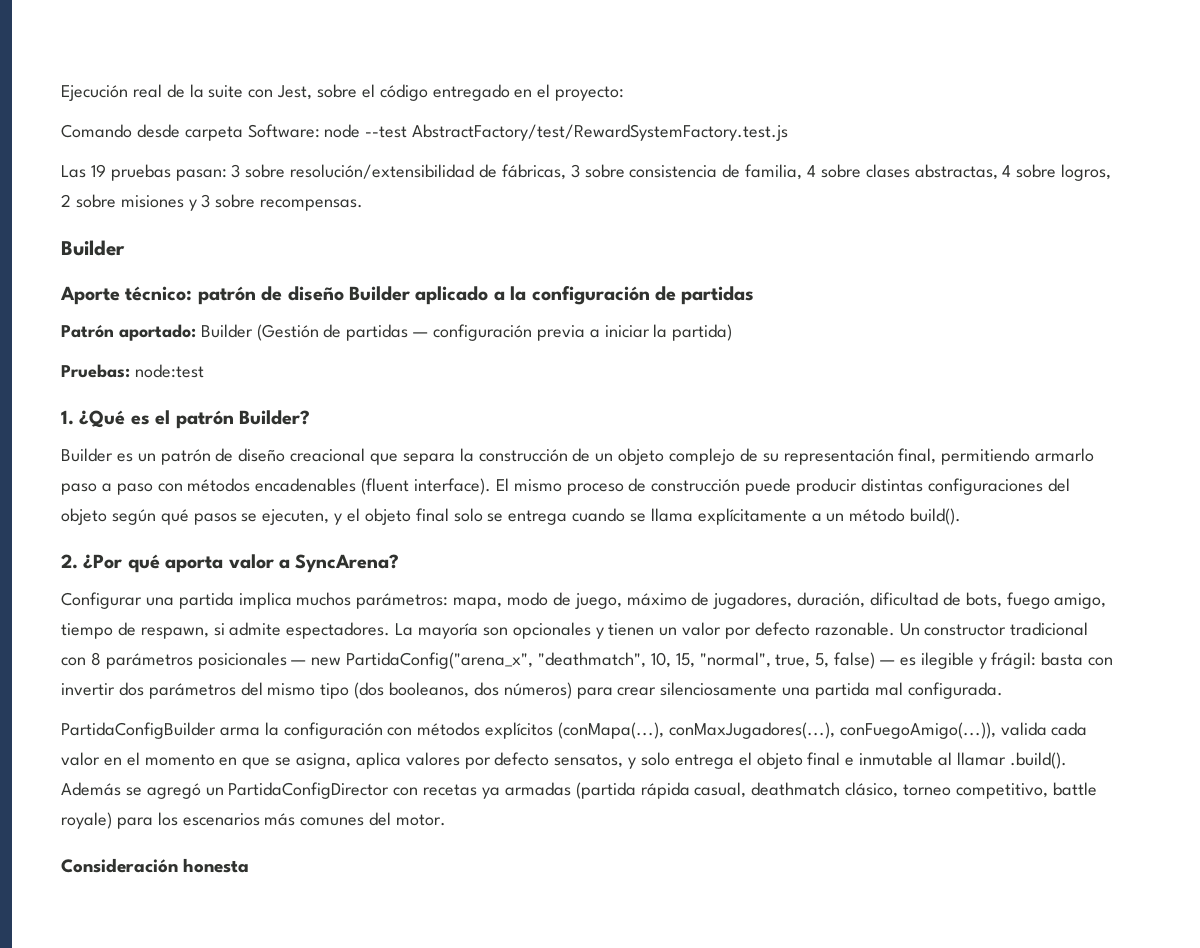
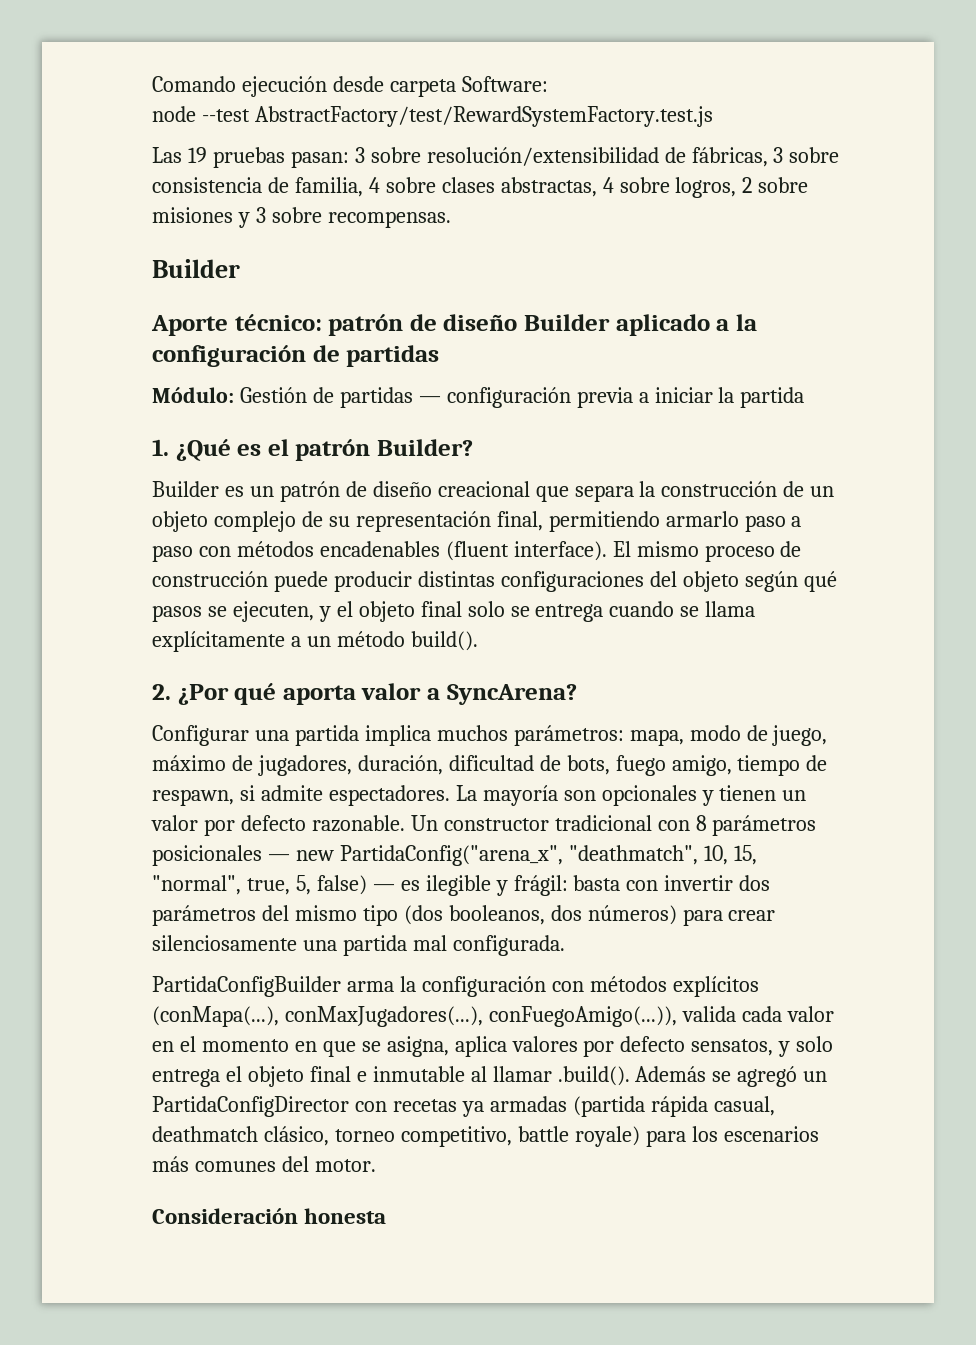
- Ejecución real de la suite con Jest, sobre el código entregado en el proyecto:
- Comando desde carpeta Software: node --test AbstractFactory/test/RewardSystemFactory.test.js
+ Comando ejecución desde carpeta Software:
+ node --test AbstractFactory/test/RewardSystemFactory.test.js
- Patrón aportado: Builder (Gestión de partidas — configuración previa a iniciar la partida)
- Pruebas: node:test
+ Módulo: Gestión de partidas — configuración previa a iniciar la partida

